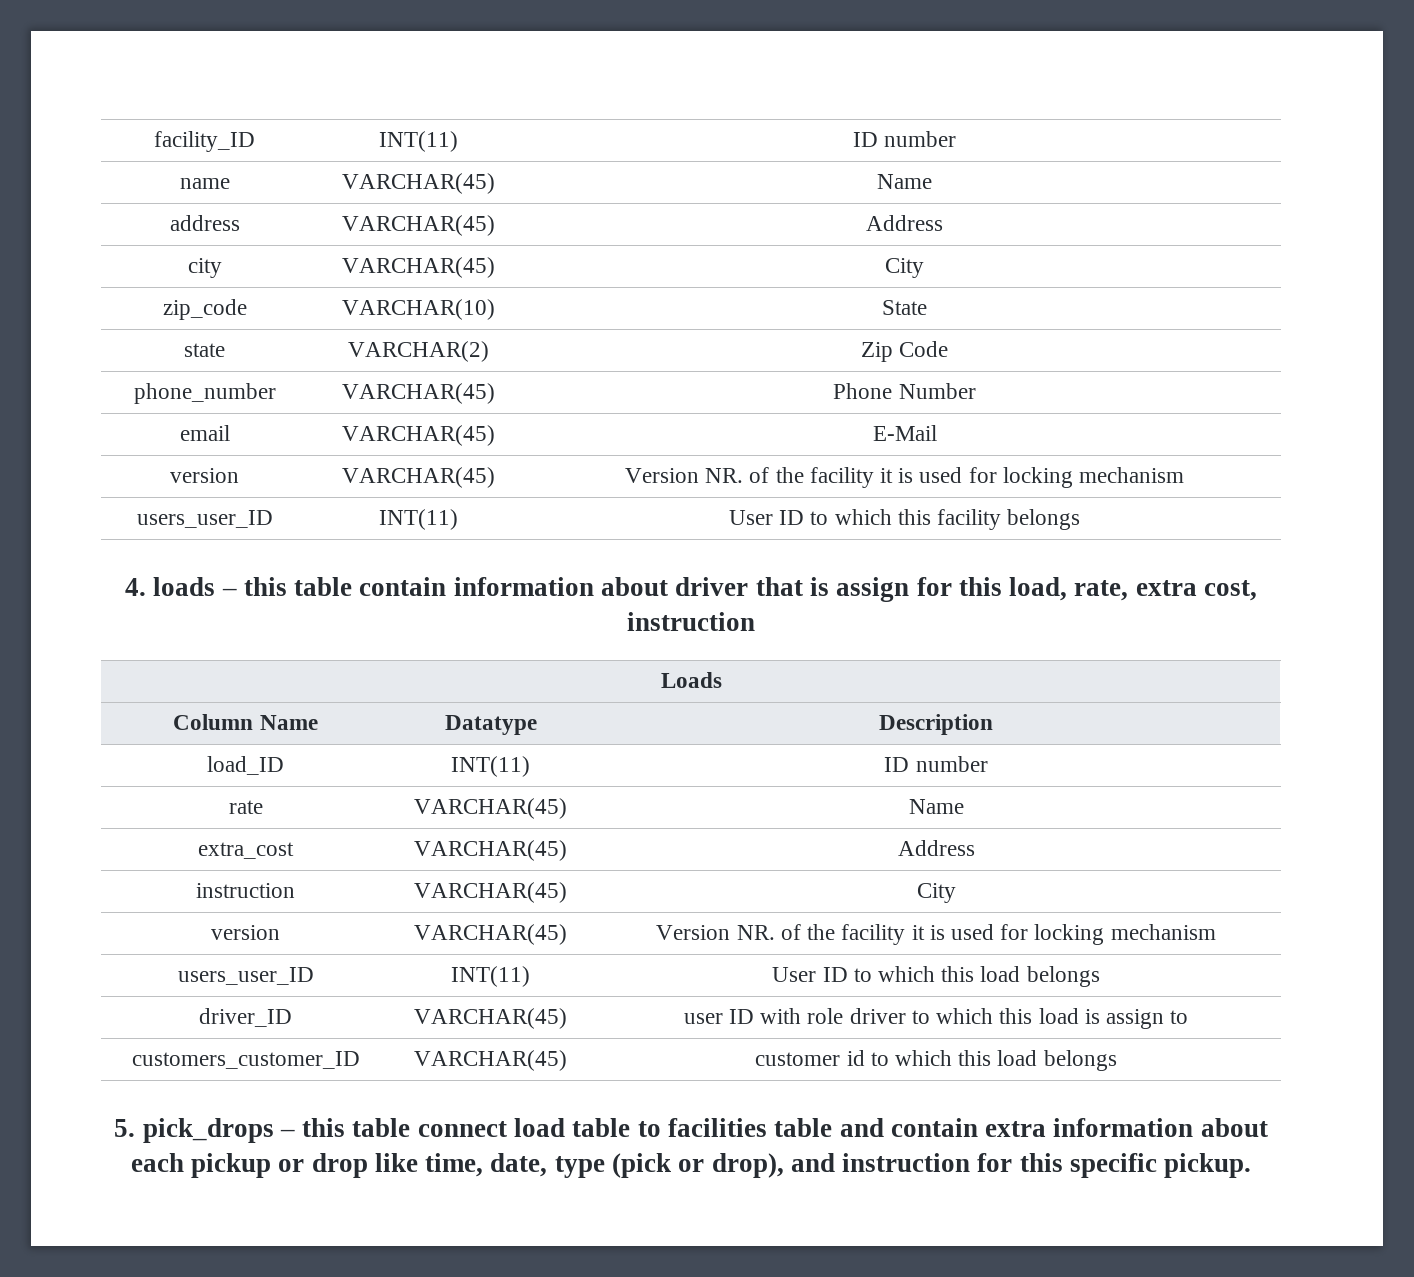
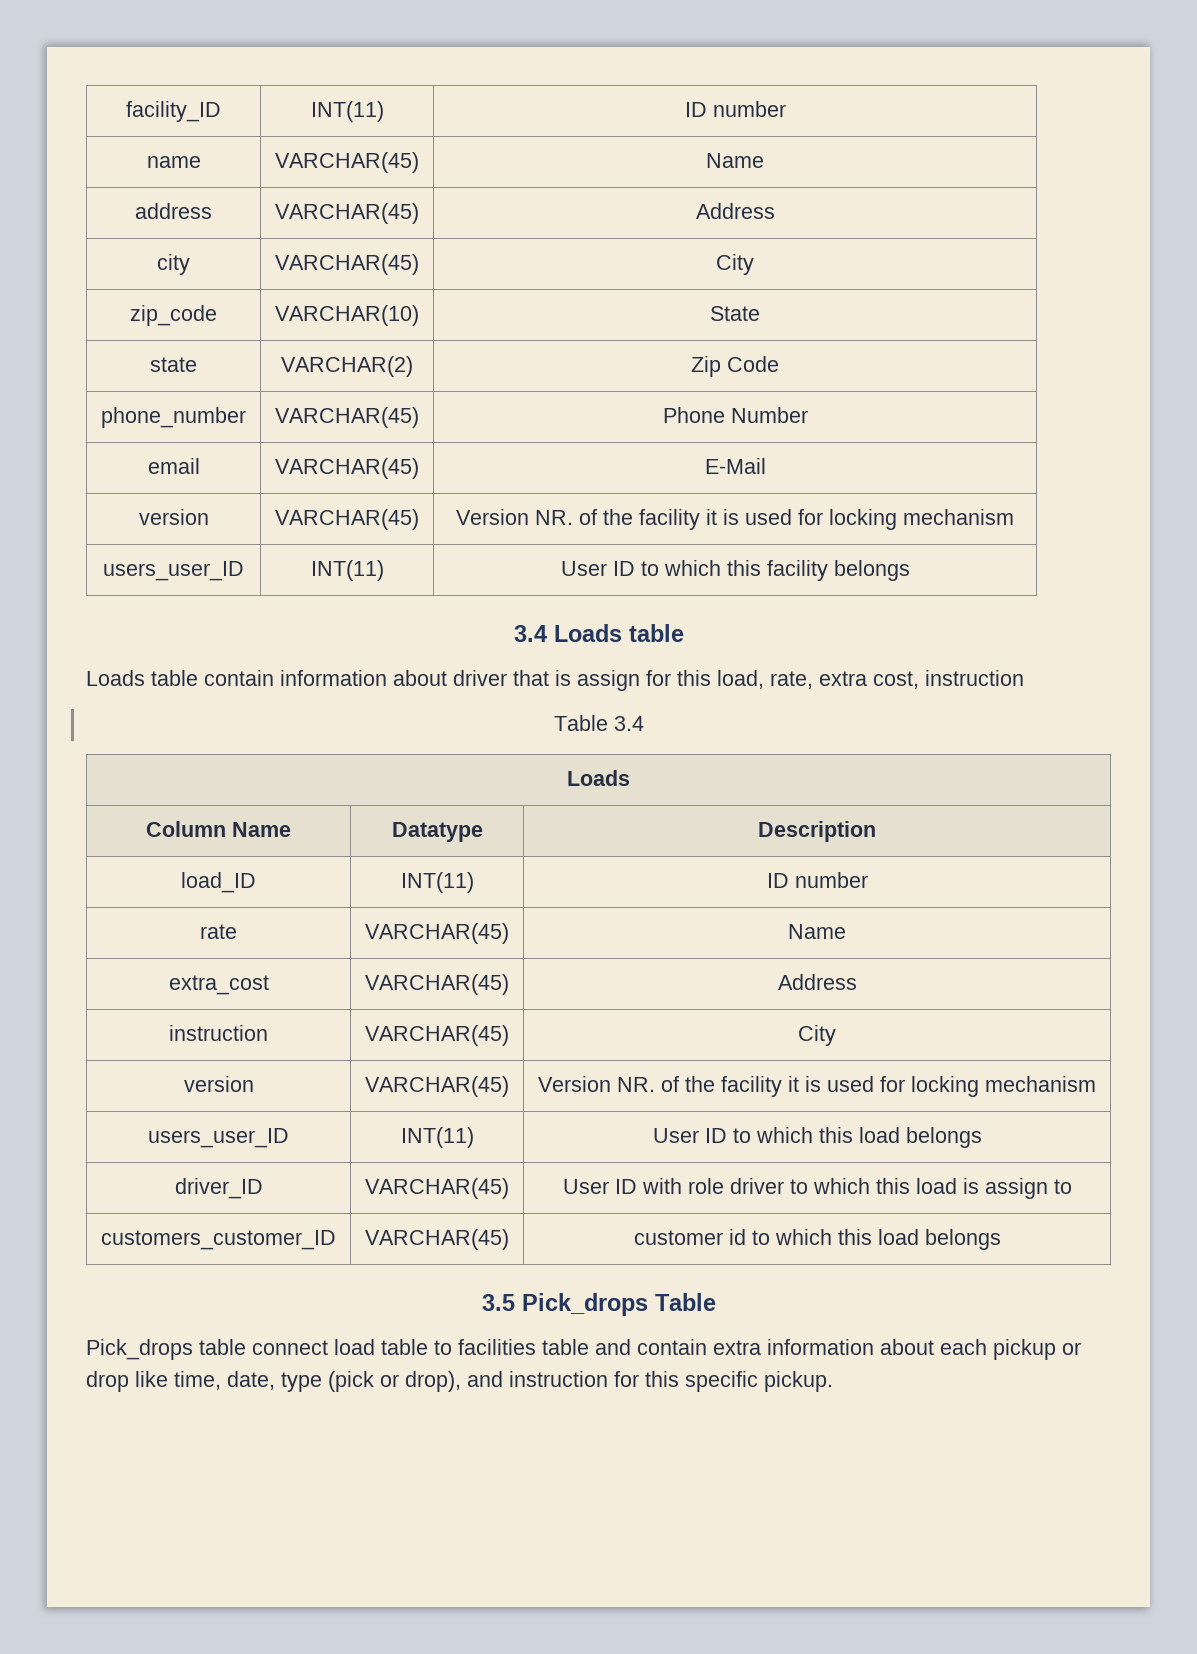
- 4. loads – this table contain information about driver that is assign for this load, rate, extra cost, instruction
+ 3.4 Loads table
+ Loads table contain information about driver that is assign for this load, rate, extra cost, instruction
+ Table 3.4
- driver_ID | VARCHAR(45) | user ID with role driver to which this load is assign to
+ driver_ID | VARCHAR(45) | User ID with role driver to which this load is assign to
- 5. pick_drops – this table connect load table to facilities table and contain extra information about each pickup or drop like time, date, type (pick or drop), and instruction for this specific pickup.
+ 3.5 Pick_drops Table
+ Pick_drops table connect load table to facilities table and contain extra information about each pickup or drop like time, date, type (pick or drop), and instruction for this specific pickup.

